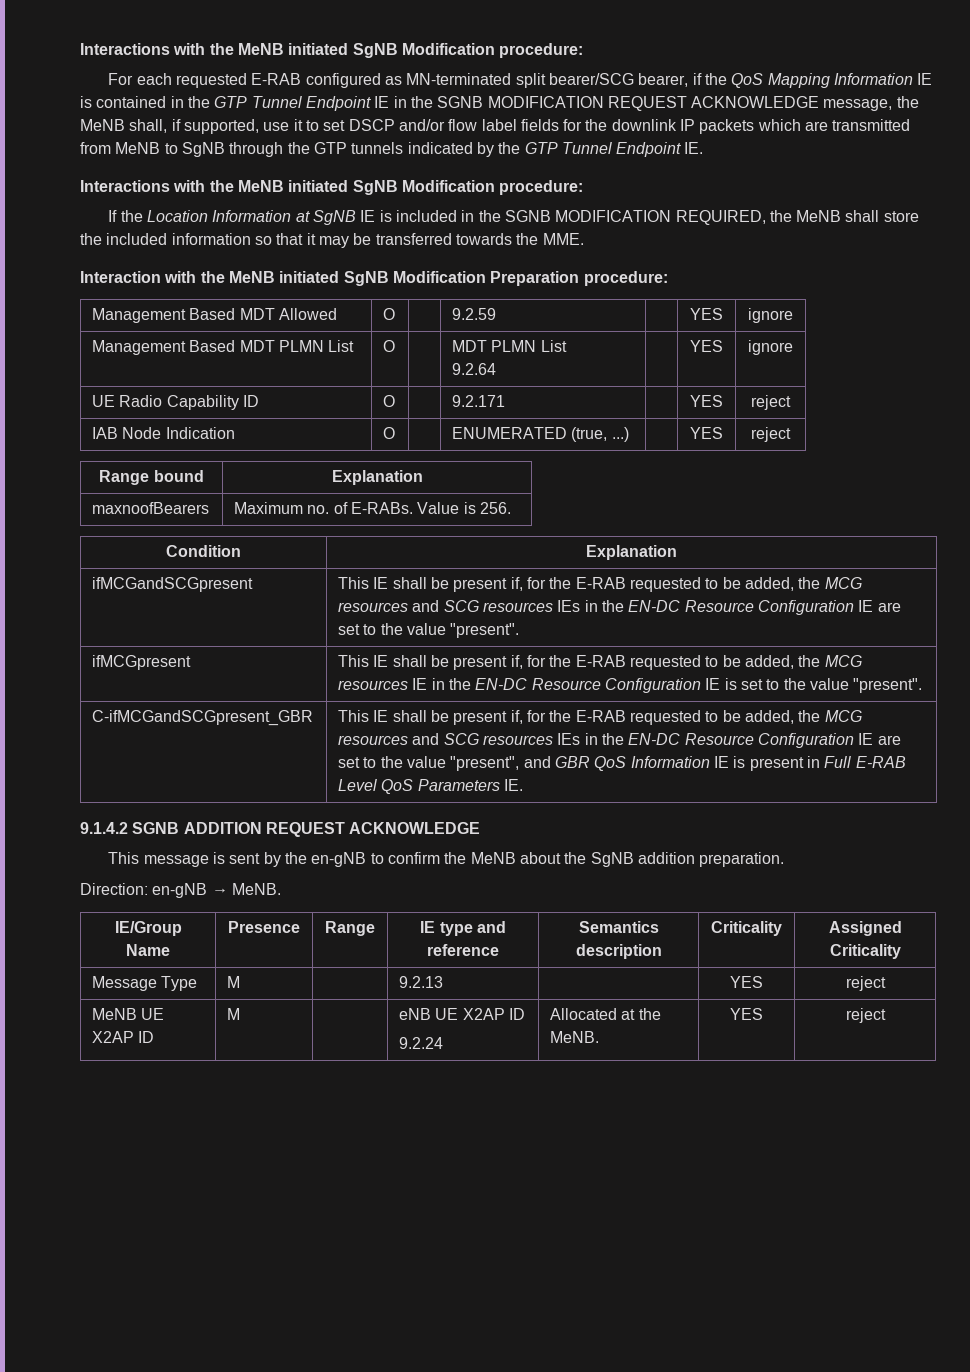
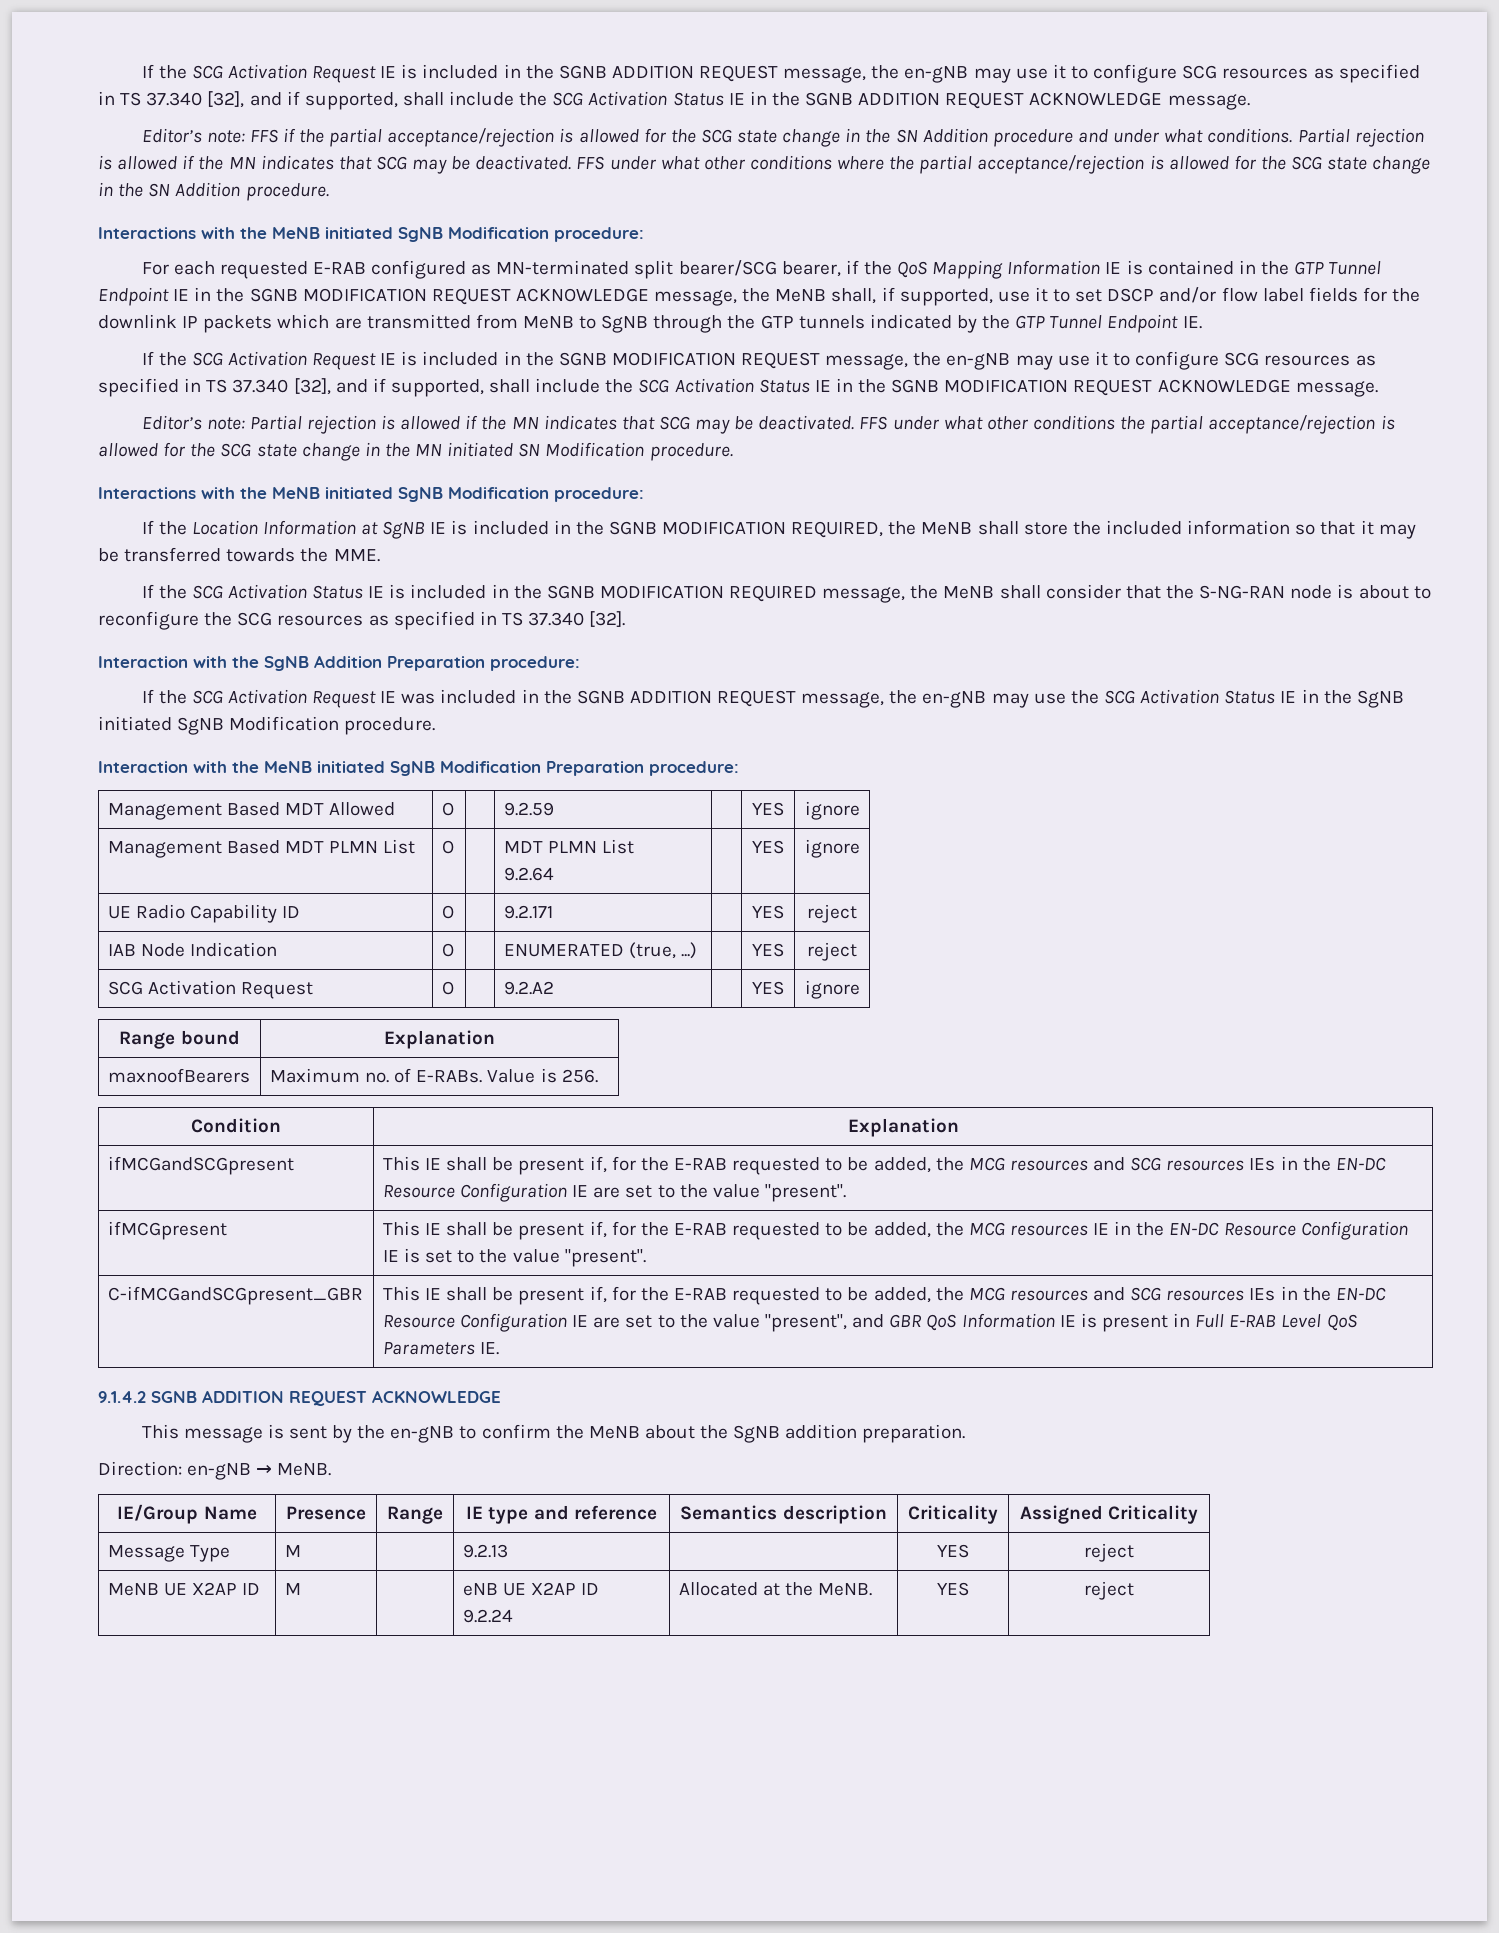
+ If the SCG Activation Request IE is included in the SGNB ADDITION REQUEST message, the en-gNB may use it to configure SCG resources as specified in TS 37.340 [32], and if supported, shall include the SCG Activation Status IE in the SGNB ADDITION REQUEST ACKNOWLEDGE message.
+ Editor’s note: FFS if the partial acceptance/rejection is allowed for the SCG state change in the SN Addition procedure and under what conditions. Partial rejection is allowed if the MN indicates that SCG may be deactivated. FFS under what other conditions where the partial acceptance/rejection is allowed for the SCG state change in the SN Addition procedure.
+ If the SCG Activation Request IE is included in the SGNB MODIFICATION REQUEST message, the en-gNB may use it to configure SCG resources as specified in TS 37.340 [32], and if supported, shall include the SCG Activation Status IE in the SGNB MODIFICATION REQUEST ACKNOWLEDGE message.
+ Editor’s note: Partial rejection is allowed if the MN indicates that SCG may be deactivated. FFS under what other conditions the partial acceptance/rejection is allowed for the SCG state change in the MN initiated SN Modification procedure.
+ If the SCG Activation Status IE is included in the SGNB MODIFICATION REQUIRED message, the MeNB shall consider that the S-NG-RAN node is about to reconfigure the SCG resources as specified in TS 37.340 [32].
+ Interaction with the SgNB Addition Preparation procedure:
+ If the SCG Activation Request IE was included in the SGNB ADDITION REQUEST message, the en-gNB may use the SCG Activation Status IE in the SgNB initiated SgNB Modification procedure.
+ SCG Activation Request | O | | 9.2.A2 | | YES | ignore

